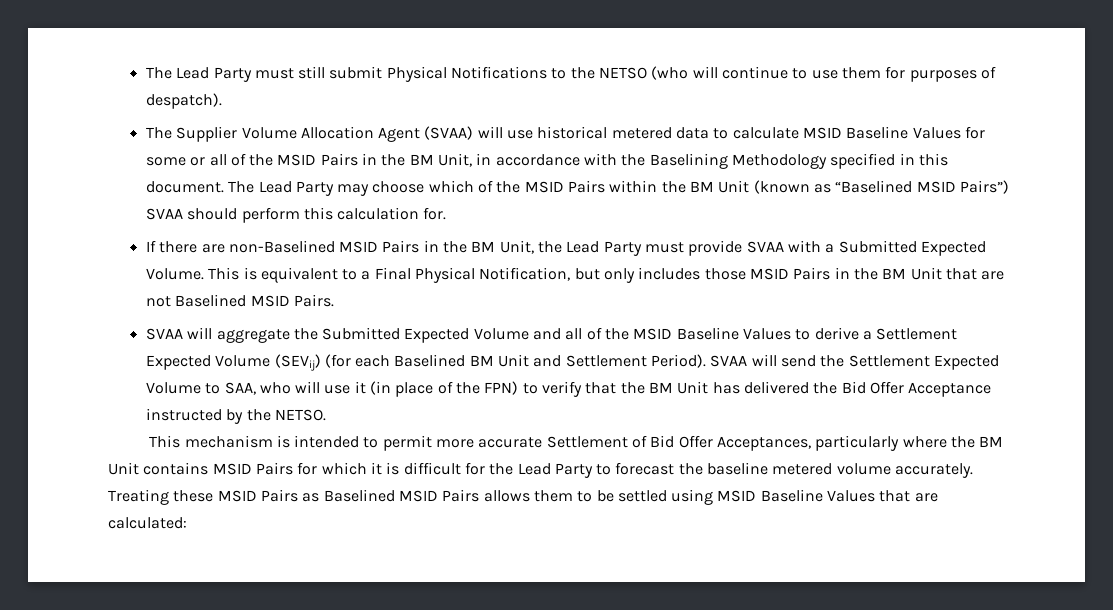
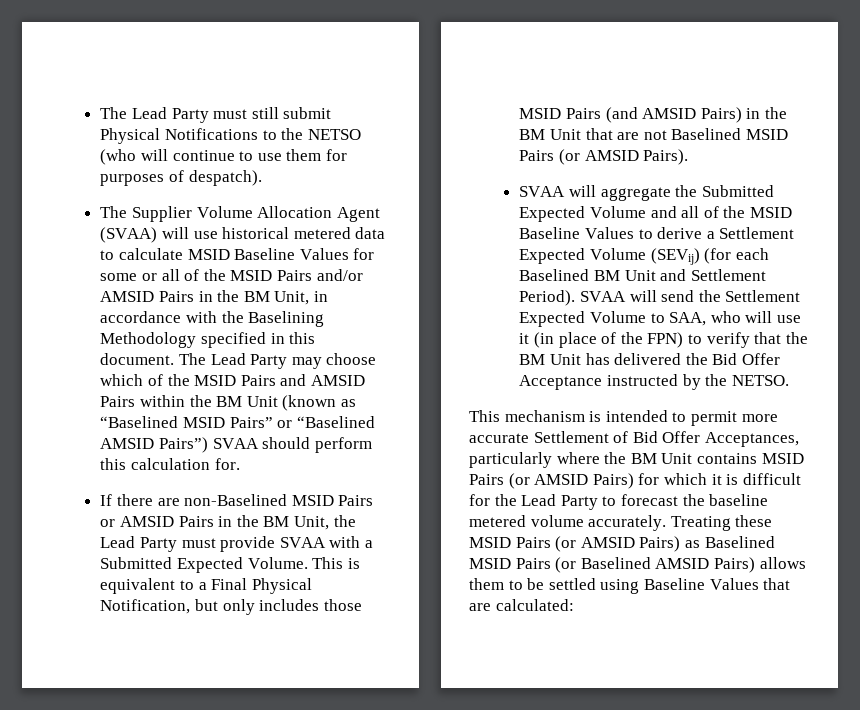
- The Supplier Volume Allocation Agent (SVAA) will use historical metered data to calculate MSID Baseline Values for some or all of the MSID Pairs in the BM Unit, in accordance with the Baselining Methodology specified in this document.
+ The Supplier Volume Allocation Agent (SVAA) will use historical metered data to calculate MSID Baseline Values for some or all of the MSID Pairs and/or AMSID Pairs in the BM Unit, in accordance with the Baselining Methodology specified in this document.
- The Lead Party may choose which of the MSID Pairs within the BM Unit (known as “Baselined MSID Pairs”) SVAA should perform this calculation for.
+ The Lead Party may choose which of the MSID Pairs and AMSID Pairs within the BM Unit (known as “Baselined MSID Pairs” or “Baselined AMSID Pairs”) SVAA should perform this calculation for.
- If there are non-Baselined MSID Pairs in the BM Unit, the Lead Party must provide SVAA with a Submitted Expected Volume.
+ If there are non-Baselined MSID Pairs or AMSID Pairs in the BM Unit, the Lead Party must provide SVAA with a Submitted Expected Volume.
- This is equivalent to a Final Physical Notification, but only includes those MSID Pairs in the BM Unit that are not Baselined MSID Pairs.
+ This is equivalent to a Final Physical Notification, but only includes those MSID Pairs (and AMSID Pairs) in the BM Unit that are not Baselined MSID Pairs (or AMSID Pairs).
- This mechanism is intended to permit more accurate Settlement of Bid Offer Acceptances, particularly where the BM Unit contains MSID Pairs for which it is difficult for the Lead Party to forecast the baseline metered volume accurately.
+ This mechanism is intended to permit more accurate Settlement of Bid Offer Acceptances, particularly where the BM Unit contains MSID Pairs (or AMSID Pairs) for which it is difficult for the Lead Party to forecast the baseline metered volume accurately.
- Treating these MSID Pairs as Baselined MSID Pairs allows them to be settled using MSID Baseline Values that are calculated:
+ Treating these MSID Pairs (or AMSID Pairs) as Baselined MSID Pairs (or Baselined AMSID Pairs) allows them to be settled using Baseline Values that are calculated:

